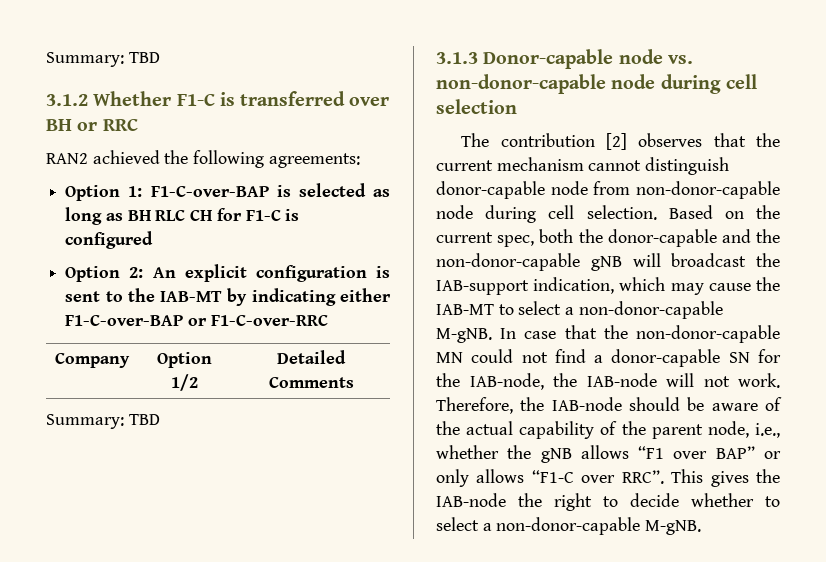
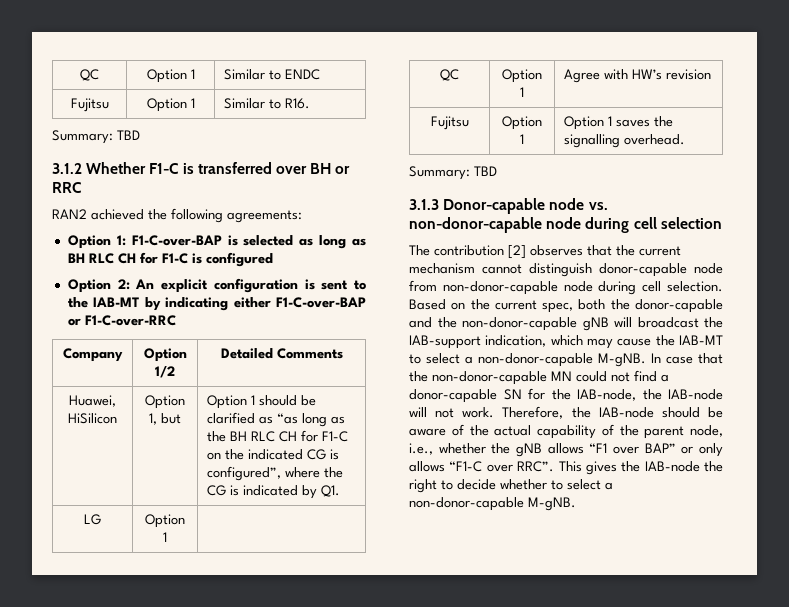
+ QC | Option 1 | Similar to ENDC
+ Fujitsu | Option 1 | Similar to R16.
+ Huawei, HiSilicon | Option 1, but | Option 1 should be clarified as “as long as the BH RLC CH for F1-C on the indicated CG is configured”, where the CG is indicated by Q1.
+ LG | Option 1 |
+ QC | Option 1 | Agree with HW’s revision
+ Fujitsu | Option 1 | Option 1 saves the signalling overhead.

